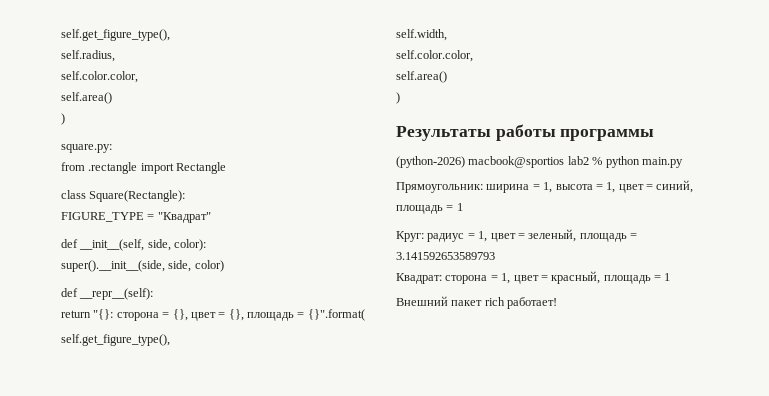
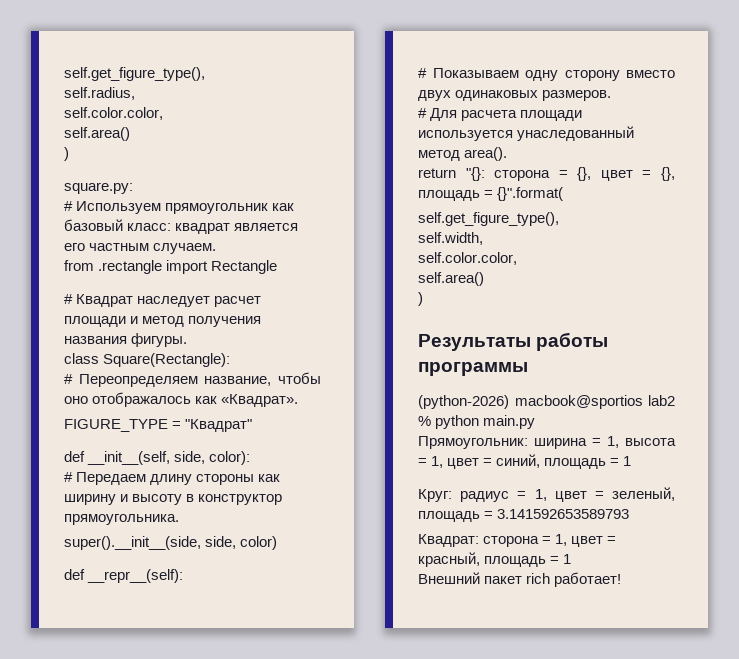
+ # Используем прямоугольник как базовый класс: квадрат является его частным случаем.
  from .rectangle import Rectangle
+ # Квадрат наследует расчет площади и метод получения названия фигуры.
  class Square(Rectangle):
+ # Переопределяем название, чтобы оно отображалось как «Квадрат».
+ # Передаем длину стороны как ширину и высоту в конструктор прямоугольника.
+ # Показываем одну сторону вместо двух одинаковых размеров.
+ # Для расчета площади используется унаследованный метод area().

